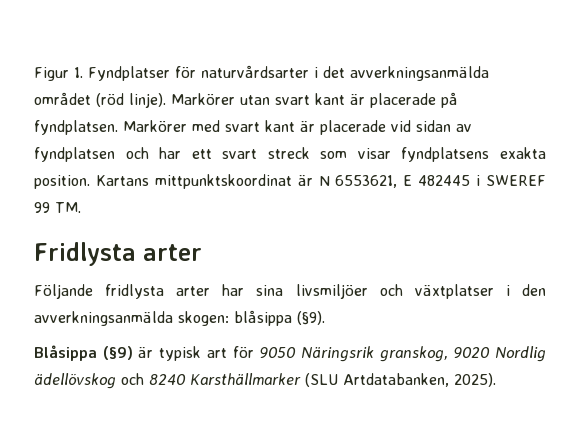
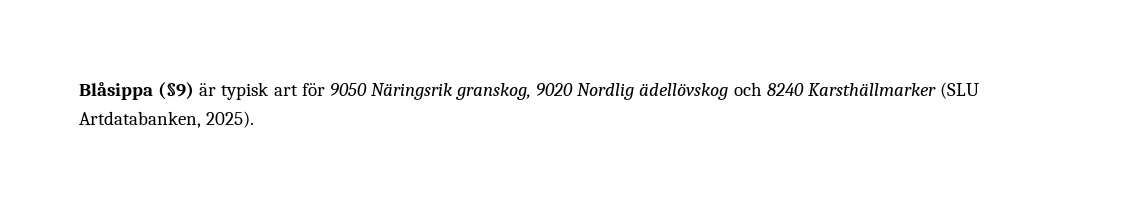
- Figur 1. Fyndplatser för naturvårdsarter i det avverkningsanmälda området (röd linje). Markörer utan svart kant är placerade på fyndplatsen. Markörer med svart kant är placerade vid sidan av fyndplatsen och har ett svart streck som visar fyndplatsens exakta position. Kartans mittpunktskoordinat är N 6553621, E 482445 i SWEREF 99 TM.
- Fridlysta arter
- Följande fridlysta arter har sina livsmiljöer och växtplatser i den avverkningsanmälda skogen: blåsippa (§9).

